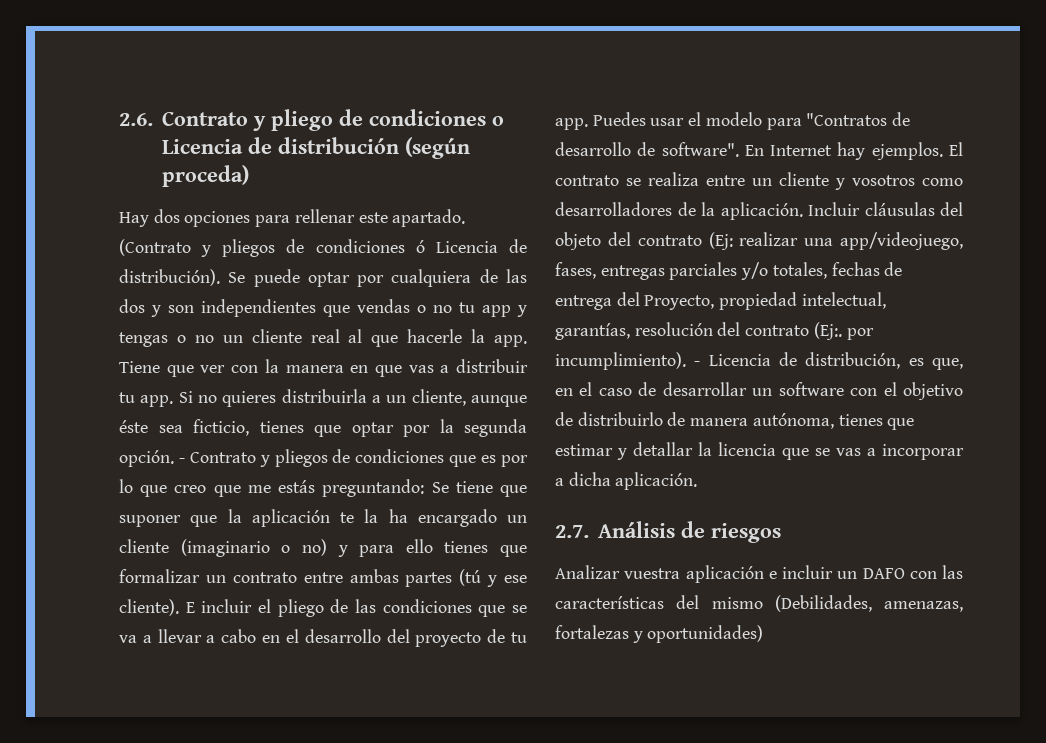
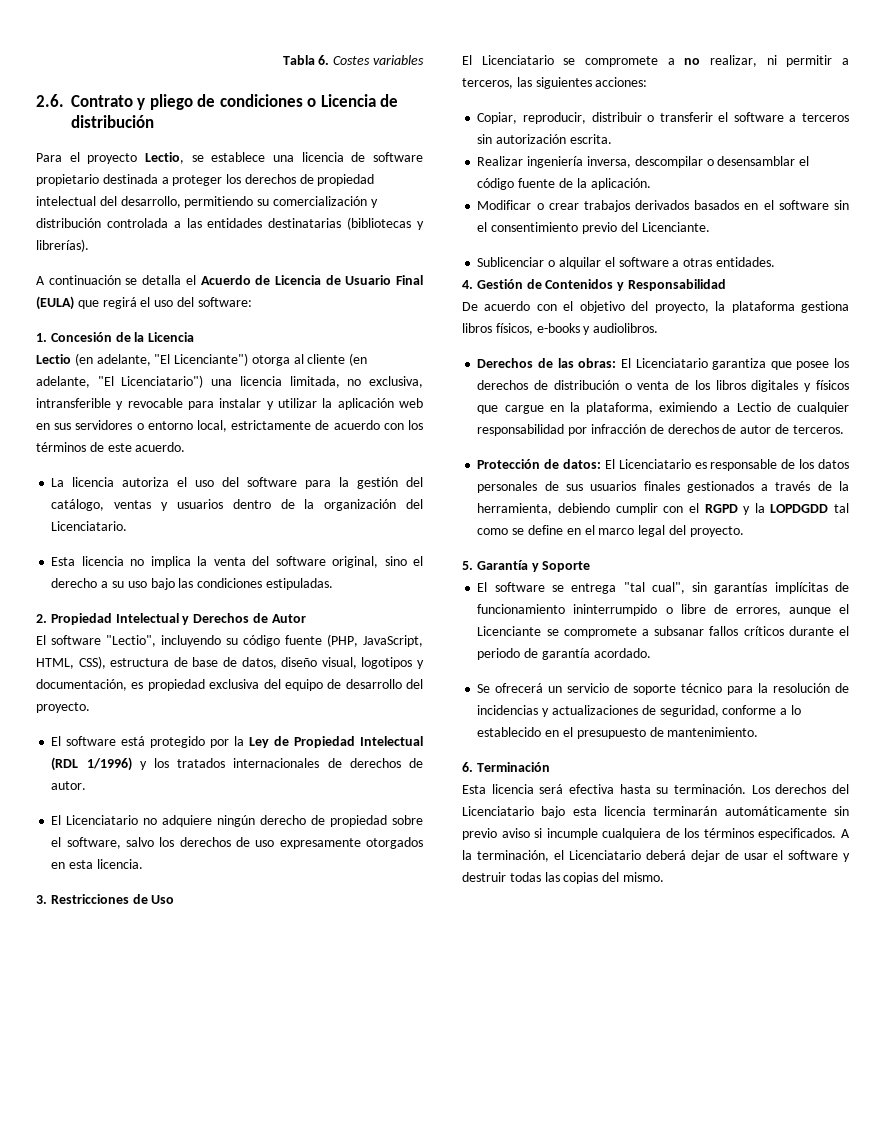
+ Tabla 6. Costes variables
- 2.6. Contrato y pliego de condiciones o Licencia de distribución (según proceda)
- Hay dos opciones para rellenar este apartado. (Contrato y pliegos de condiciones ó Licencia de distribución). Se puede optar por cualquiera de las dos y son independientes que vendas o no tu app y tengas o no un cliente real al que hacerle la app. Tiene que ver con la manera en que vas a distribuir tu app. Si no quieres distribuirla a un cliente, aunque éste sea ficticio, tienes que optar por la segunda opción. - Contrato y pliegos de condiciones que es por lo que creo que me estás preguntando: Se tiene que suponer que la aplicación te la ha encargado un cliente (imaginario o no) y para ello tienes que formalizar un contrato entre ambas partes (tú y ese cliente). E incluir el pliego de las condiciones que se va a llevar a cabo en el desarrollo del proyecto de tu app. Puedes usar el modelo para "Contratos de desarrollo de software". En Internet hay ejemplos. El contrato se realiza entre un cliente y vosotros como desarrolladores de la aplicación. Incluir cláusulas del objeto del contrato (Ej: realizar una app/videojuego, fases, entregas parciales y/o totales, fechas de entrega del Proyecto, propiedad intelectual, garantías, resolución del contrato (Ej:. por incumplimiento). - Licencia de distribución, es que, en el caso de desarrollar un software con el objetivo de distribuirlo de manera autónoma, tienes que estimar y detallar la licencia que se vas a incorporar a dicha aplicación.
- 2.7. Análisis de riesgos
- Analizar vuestra aplicación e incluir un DAFO con las características del mismo (Debilidades, amenazas, fortalezas y oportunidades)
+ 2.6. Contrato y pliego de condiciones o Licencia de distribución
+ Para el proyecto Lectio, se establece una licencia de software propietario destinada a proteger los derechos de propiedad intelectual del desarrollo, permitiendo su comercialización y distribución controlada a las entidades destinatarias (bibliotecas y librerías).
+ A continuación se detalla el Acuerdo de Licencia de Usuario Final (EULA) que regirá el uso del software:
+ 1. Concesión de la Licencia
+ Lectio (en adelante, "El Licenciante") otorga al cliente (en adelante, "El Licenciatario") una licencia limitada, no exclusiva, intransferible y revocable para instalar y utilizar la aplicación web en sus servidores o entorno local, estrictamente de acuerdo con los términos de este acuerdo.
+ La licencia autoriza el uso del software para la gestión del catálogo, ventas y usuarios dentro de la organización del Licenciatario.
+ Esta licencia no implica la venta del software original, sino el derecho a su uso bajo las condiciones estipuladas.
+ 2. Propiedad Intelectual y Derechos de Autor
+ El software "Lectio", incluyendo su código fuente (PHP, JavaScript, HTML, CSS), estructura de base de datos, diseño visual, logotipos y documentación, es propiedad exclusiva del equipo de desarrollo del proyecto.
+ El software está protegido por la Ley de Propiedad Intelectual (RDL 1/1996) y los tratados internacionales de derechos de autor.
+ El Licenciatario no adquiere ningún derecho de propiedad sobre el software, salvo los derechos de uso expresamente otorgados en esta licencia.
+ 3. Restricciones de Uso
+ El Licenciatario se compromete a no realizar, ni permitir a terceros, las siguientes acciones:
+ Copiar, reproducir, distribuir o transferir el software a terceros sin autorización escrita.
+ Realizar ingeniería inversa, descompilar o desensamblar el código fuente de la aplicación.
+ Modificar o crear trabajos derivados basados en el software sin el consentimiento previo del Licenciante.
+ Sublicenciar o alquilar el software a otras entidades.
+ 4. Gestión de Contenidos y Responsabilidad
+ De acuerdo con el objetivo del proyecto, la plataforma gestiona libros físicos, e-books y audiolibros.
+ Derechos de las obras: El Licenciatario garantiza que posee los derechos de distribución o venta de los libros digitales y físicos que cargue en la plataforma, eximiendo a Lectio de cualquier responsabilidad por infracción de derechos de autor de terceros.
+ Protección de datos: El Licenciatario es responsable de los datos personales de sus usuarios finales gestionados a través de la herramienta, debiendo cumplir con el RGPD y la LOPDGDD tal como se define en el marco legal del proyecto.
+ 5. Garantía y Soporte
+ El software se entrega "tal cual", sin garantías implícitas de funcionamiento ininterrumpido o libre de errores, aunque el Licenciante se compromete a subsanar fallos críticos durante el periodo de garantía acordado.
+ Se ofrecerá un servicio de soporte técnico para la resolución de incidencias y actualizaciones de seguridad, conforme a lo establecido en el presupuesto de mantenimiento.
+ 6. Terminación
+ Esta licencia será efectiva hasta su terminación. Los derechos del Licenciatario bajo esta licencia terminarán automáticamente sin previo aviso si incumple cualquiera de los términos especificados. A la terminación, el Licenciatario deberá dejar de usar el software y destruir todas las copias del mismo.

